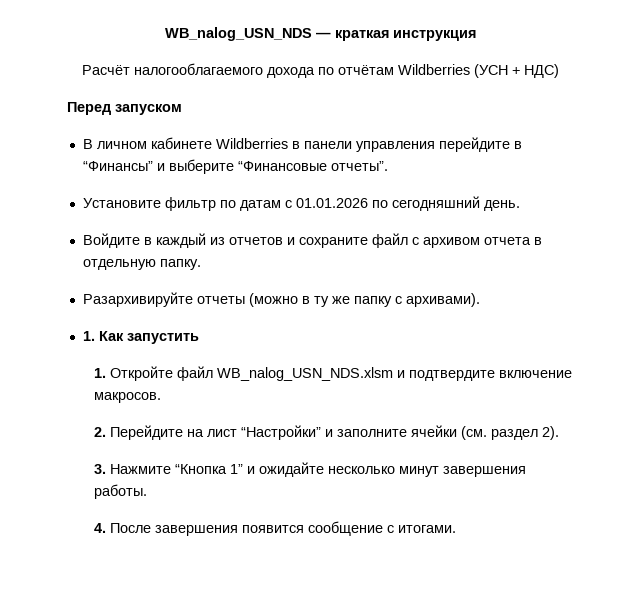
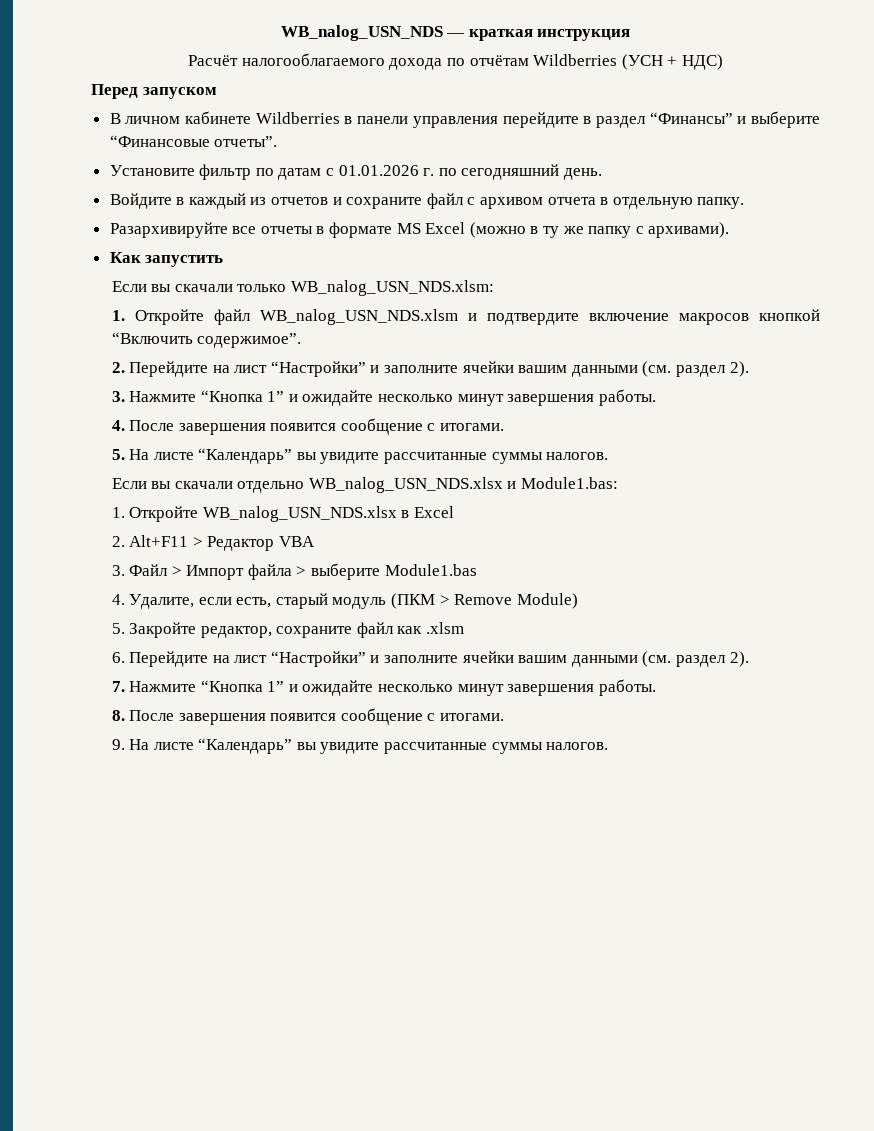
- В личном кабинете Wildberries в панели управления перейдите в “Финансы” и выберите “Финансовые отчеты”.
+ В личном кабинете Wildberries в панели управления перейдите в раздел “Финансы” и выберите “Финансовые отчеты”.
- Установите фильтр по датам с 01.01.2026 по сегодняшний день.
+ Установите фильтр по датам с 01.01.2026 г. по сегодняшний день.
- Разархивируйте отчеты (можно в ту же папку с архивами).
+ Разархивируйте все отчеты в формате MS Excel (можно в ту же папку с архивами).
- 1. Как запустить
+ Как запустить
+ Если вы скачали только WB_nalog_USN_NDS.xlsm:
- 1. Откройте файл WB_nalog_USN_NDS.xlsm и подтвердите включение макросов.
+ 1. Откройте файл WB_nalog_USN_NDS.xlsm и подтвердите включение макросов кнопкой “Включить содержимое”.
- 2. Перейдите на лист “Настройки” и заполните ячейки (см. раздел 2).
+ 2. Перейдите на лист “Настройки” и заполните ячейки вашим данными (см. раздел 2).
+ 5. На листе “Календарь” вы увидите рассчитанные суммы налогов.
+ Если вы скачали отдельно WB_nalog_USN_NDS.xlsx и Module1.bas:
+ 1. Откройте WB_nalog_USN_NDS.xlsx в Excel
+ 2. Alt+F11 > Редактор VBA
+ 3. Файл > Импорт файла > выберите Module1.bas
+ 4. Удалите, если есть, старый модуль (ПКМ > Remove Module)
+ 5. Закройте редактор, сохраните файл как .xlsm
+ 6. Перейдите на лист “Настройки” и заполните ячейки вашим данными (см. раздел 2).
+ 7. Нажмите “Кнопка 1” и ожидайте несколько минут завершения работы.
+ 8. После завершения появится сообщение с итогами.
+ 9. На листе “Календарь” вы увидите рассчитанные суммы налогов.

